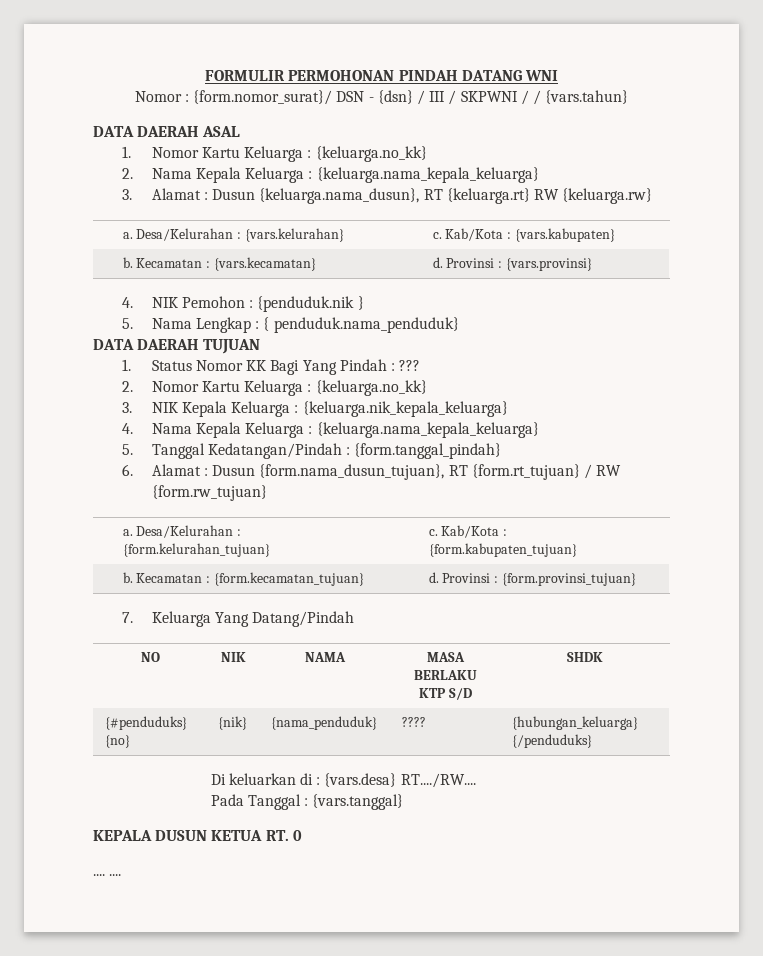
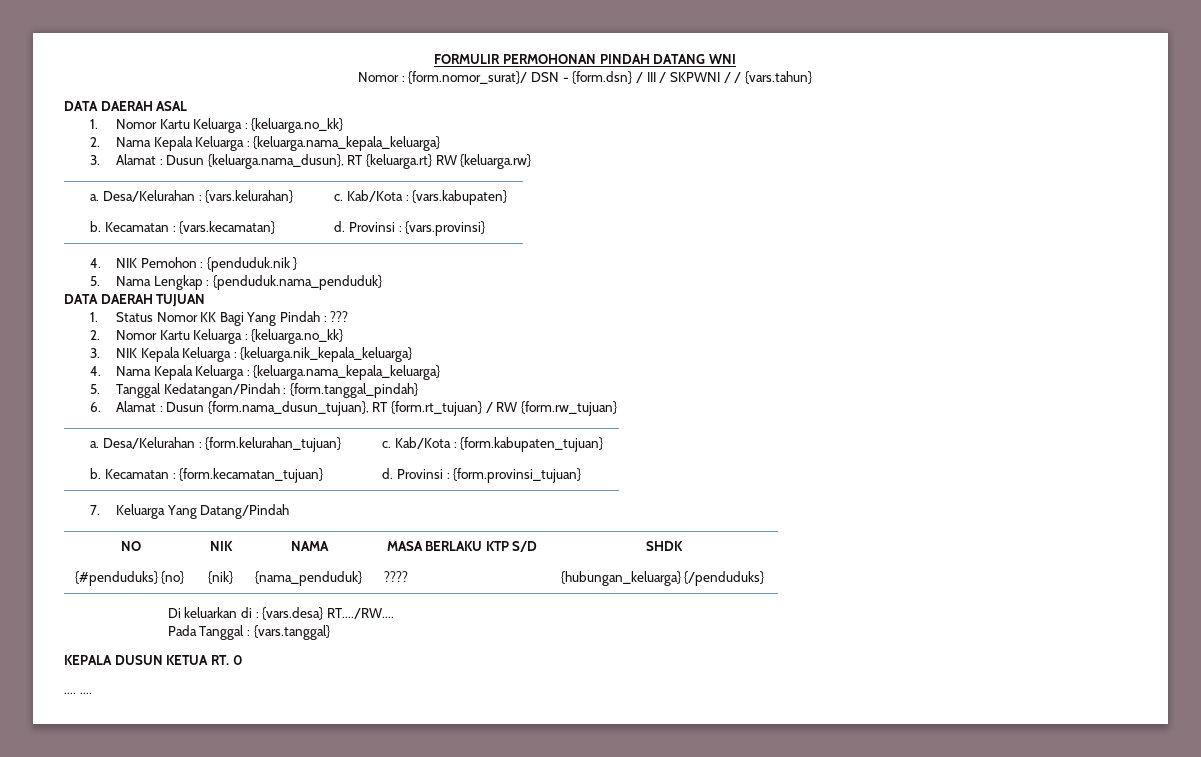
- Nomor : {form.nomor_surat}/ DSN - {dsn} / III / SKPWNI / / {vars.tahun}
+ Nomor : {form.nomor_surat}/ DSN - {form.dsn} / III / SKPWNI / / {vars.tahun}
- 5. Nama Lengkap : { penduduk.nama_penduduk}
+ 5. Nama Lengkap : {penduduk.nama_penduduk}

